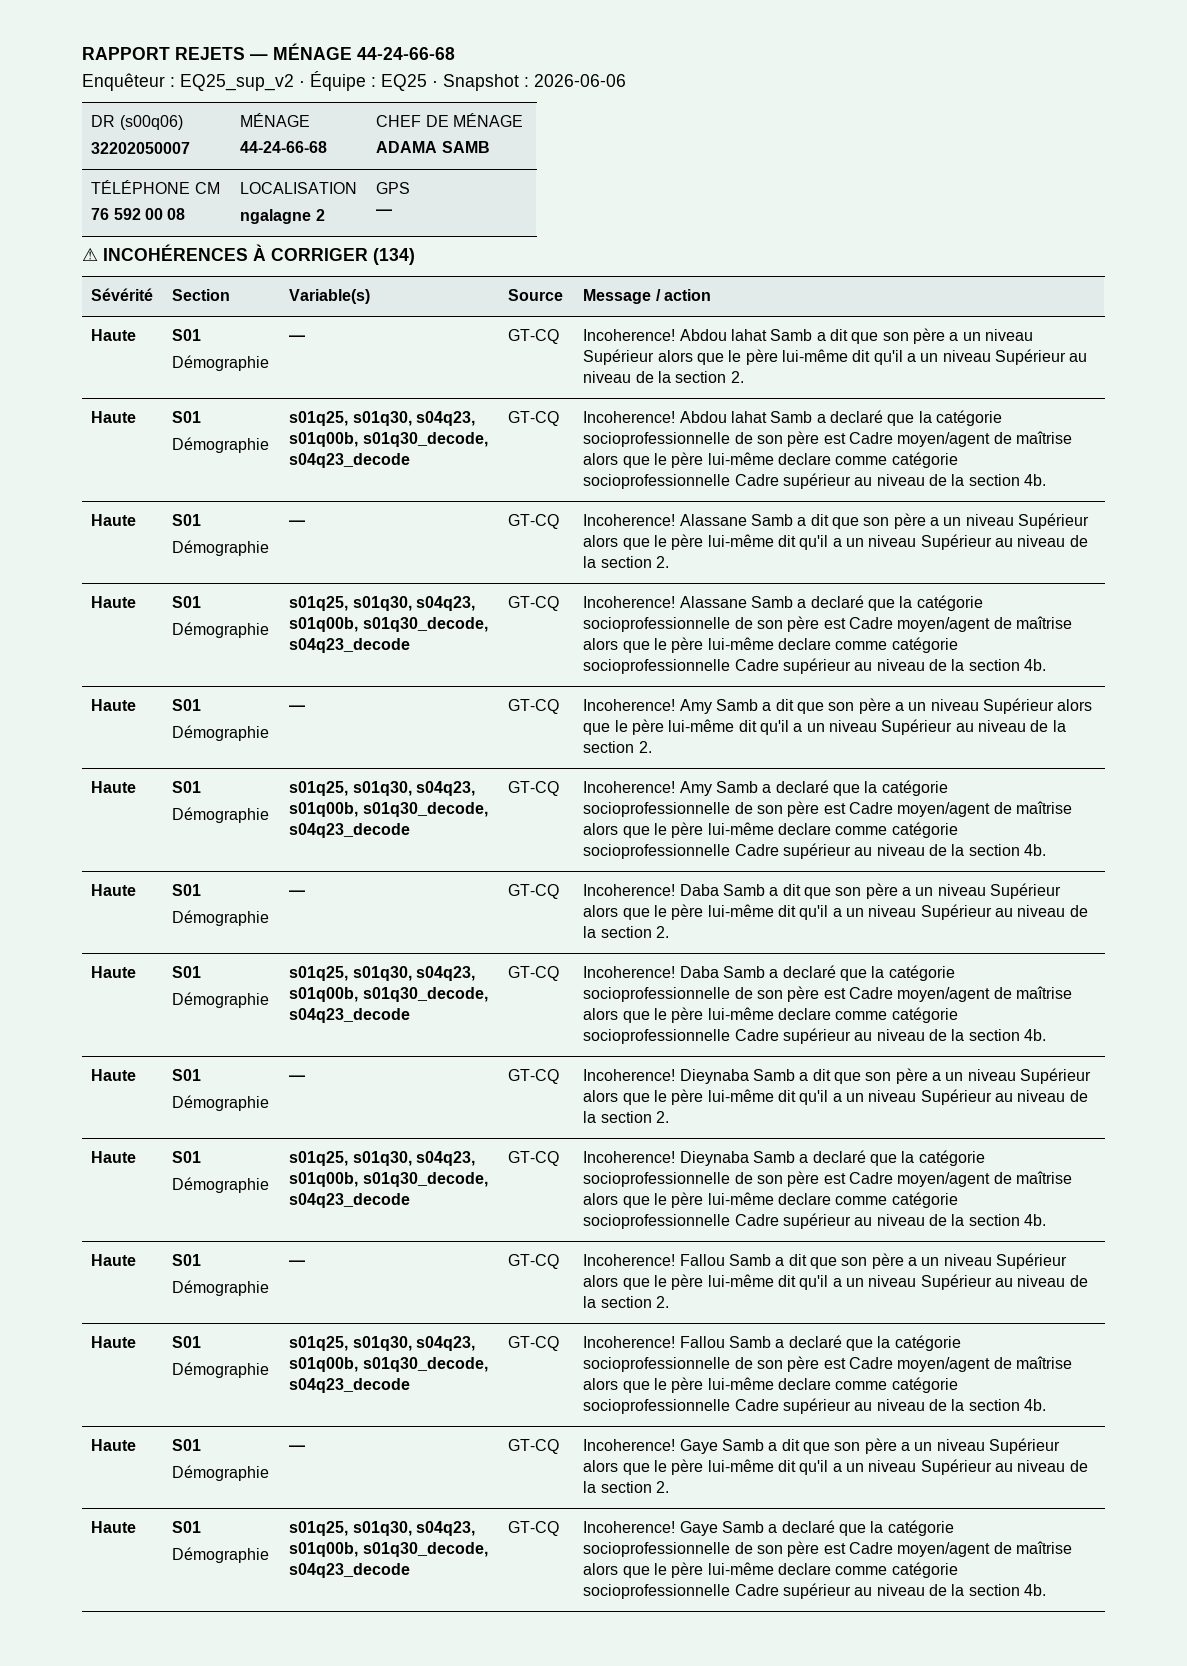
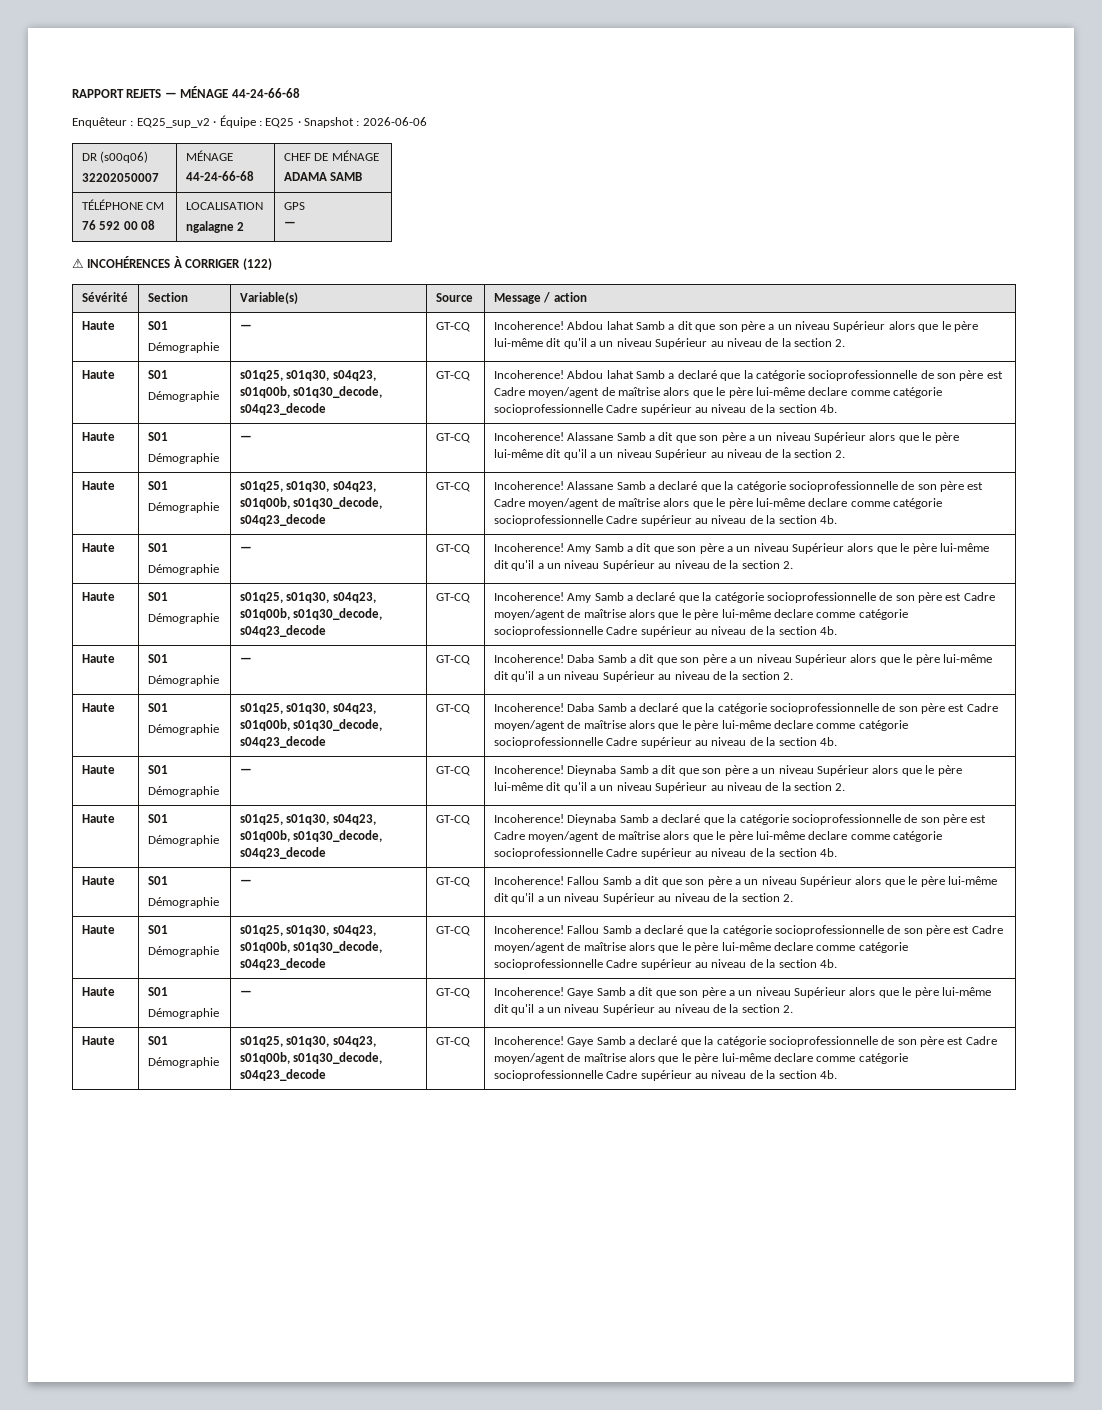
- ⚠ INCOHÉRENCES À CORRIGER (134)
+ ⚠ INCOHÉRENCES À CORRIGER (122)

